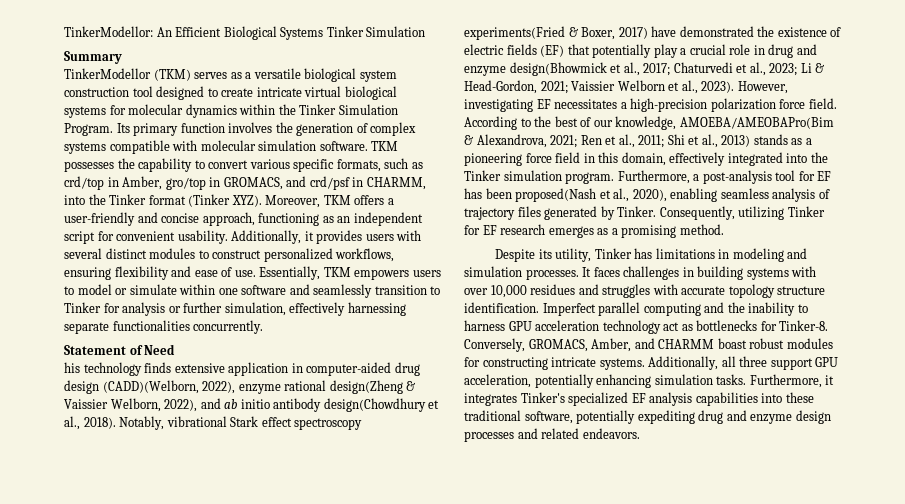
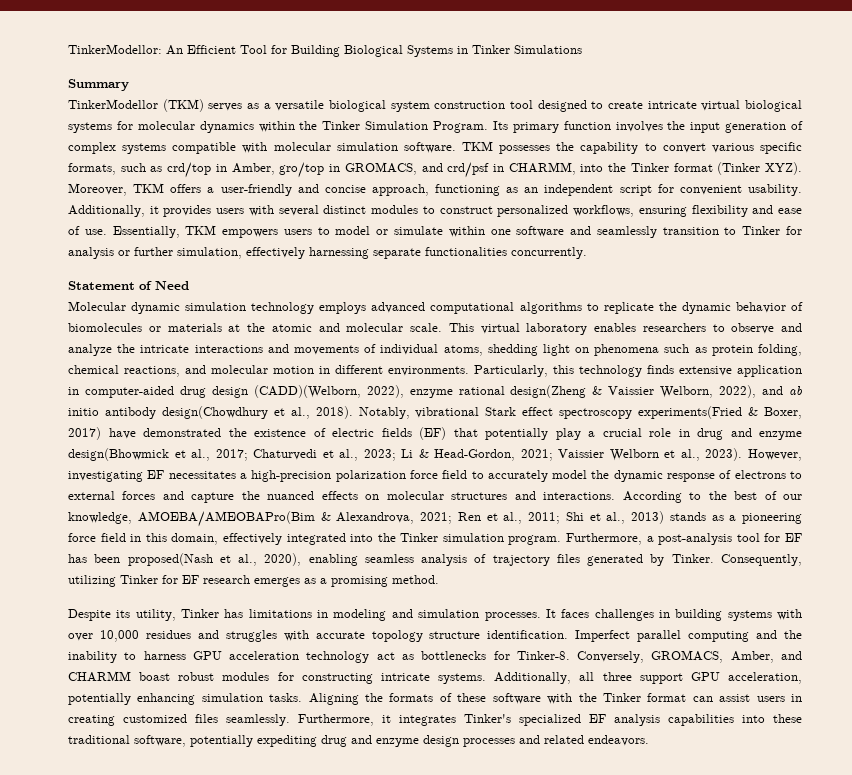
- TinkerModellor: An Efficient Biological Systems Tinker Simulation
+ TinkerModellor: An Efficient Tool for Building Biological Systems in Tinker Simulations
- Its primary function involves the generation of complex systems compatible with molecular simulation software.
+ Its primary function involves the input generation of complex systems compatible with molecular simulation software.
- his technology finds extensive application in computer-aided drug design (CADD)(Welborn, 2022), enzyme rational design(Zheng & Vaissier Welborn, 2022), and ab initio antibody design(Chowdhury et al., 2018).
+ Molecular dynamic simulation technology employs advanced computational algorithms to replicate the dynamic behavior of biomolecules or materials at the atomic and molecular scale. This virtual laboratory enables researchers to observe and analyze the intricate interactions and movements of individual atoms, shedding light on phenomena such as protein folding, chemical reactions, and molecular motion in different environments. Particularly, this technology finds extensive application in computer-aided drug design (CADD)(Welborn, 2022), enzyme rational design(Zheng & Vaissier Welborn, 2022), and ab initio antibody design(Chowdhury et al., 2018).
- However, investigating EF necessitates a high-precision polarization force field.
+ However, investigating EF necessitates a high-precision polarization force field to accurately model the dynamic response of electrons to external forces and capture the nuanced effects on molecular structures and interactions.
+ Aligning the formats of these software with the Tinker format can assist users in creating customized files seamlessly.

